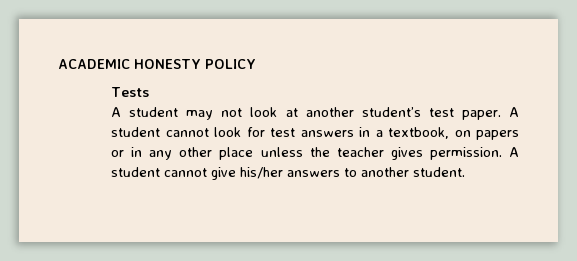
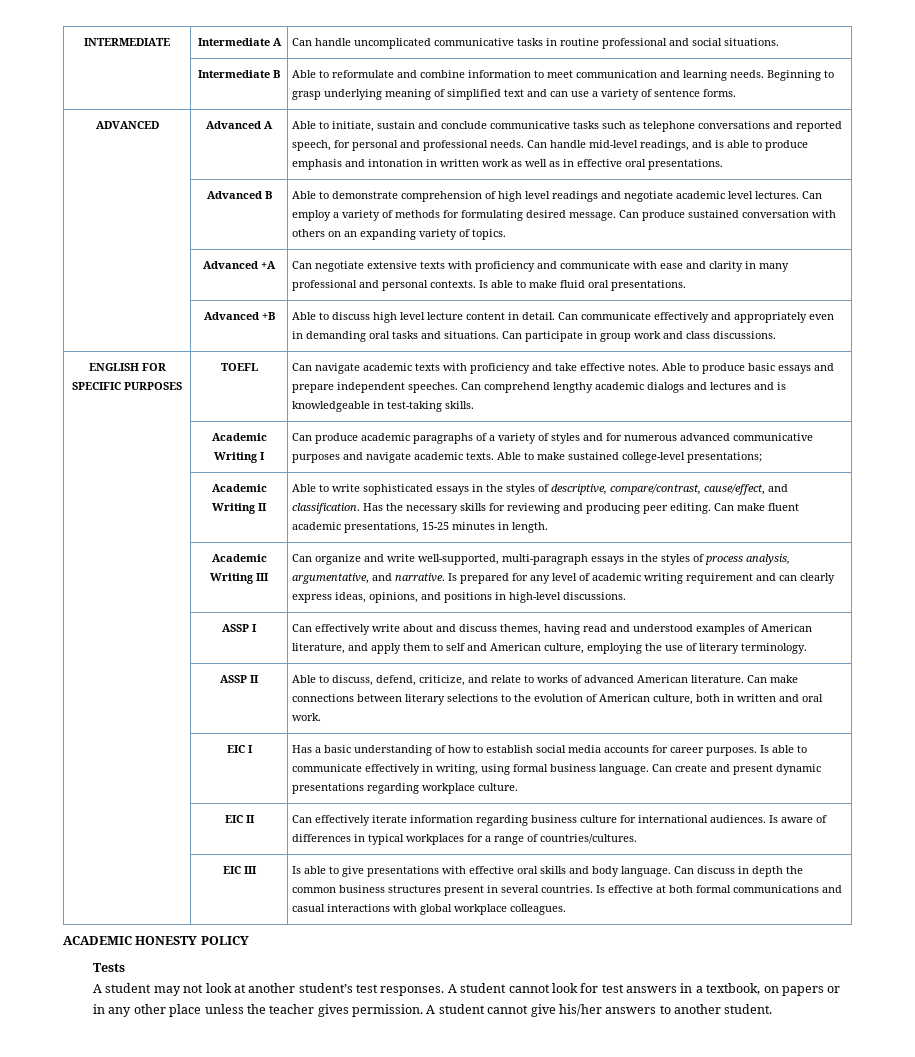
+ INTERMEDIATE | Intermediate A | Can handle uncomplicated communicative tasks in routine professional and social situations.
+ | Intermediate B | Able to reformulate and combine information to meet communication and learning needs. Beginning to grasp underlying meaning of simplified text and can use a variety of sentence forms.
+ ADVANCED | Advanced A | Able to initiate, sustain and conclude communicative tasks such as telephone conversations and reported speech, for personal and professional needs. Can handle mid-level readings, and is able to produce emphasis and intonation in written work as well as in effective oral presentations.
+ | Advanced B | Able to demonstrate comprehension of high level readings and negotiate academic level lectures. Can employ a variety of methods for formulating desired message. Can produce sustained conversation with others on an expanding variety of topics.
+ | Advanced +A | Can negotiate extensive texts with proficiency and communicate with ease and clarity in many professional and personal contexts. Is able to make fluid oral presentations.
+ | Advanced +B | Able to discuss high level lecture content in detail. Can communicate effectively and appropriately even in demanding oral tasks and situations. Can participate in group work and class discussions.
+ ENGLISH FOR SPECIFIC PURPOSES | TOEFL | Can navigate academic texts with proficiency and take effective notes. Able to produce basic essays and prepare independent speeches. Can comprehend lengthy academic dialogs and lectures and is knowledgeable in test-taking skills.
+ | Academic Writing I | Can produce academic paragraphs of a variety of styles and for numerous advanced communicative purposes and navigate academic texts. Able to make sustained college-level presentations;
+ | Academic Writing II | Able to write sophisticated essays in the styles of descriptive, compare/contrast, cause/effect, and classification. Has the necessary skills for reviewing and producing peer editing. Can make fluent academic presentations, 15-25 minutes in length.
+ | Academic Writing III | Can organize and write well-supported, multi-paragraph essays in the styles of process analysis, argumentative, and narrative. Is prepared for any level of academic writing requirement and can clearly express ideas, opinions, and positions in high-level discussions.
+ | ASSP I | Can effectively write about and discuss themes, having read and understood examples of American literature, and apply them to self and American culture, employing the use of literary terminology.
+ | ASSP II | Able to discuss, defend, criticize, and relate to works of advanced American literature. Can make connections between literary selections to the evolution of American culture, both in written and oral work.
+ | EIC I | Has a basic understanding of how to establish social media accounts for career purposes. Is able to communicate effectively in writing, using formal business language. Can create and present dynamic presentations regarding workplace culture.
+ | EIC II | Can effectively iterate information regarding business culture for international audiences. Is aware of differences in typical workplaces for a range of countries/cultures.
+ | EIC III | Is able to give presentations with effective oral skills and body language. Can discuss in depth the common business structures present in several countries. Is effective at both formal communications and casual interactions with global workplace colleagues.
- A student may not look at another student’s test paper.
+ A student may not look at another student’s test responses.

